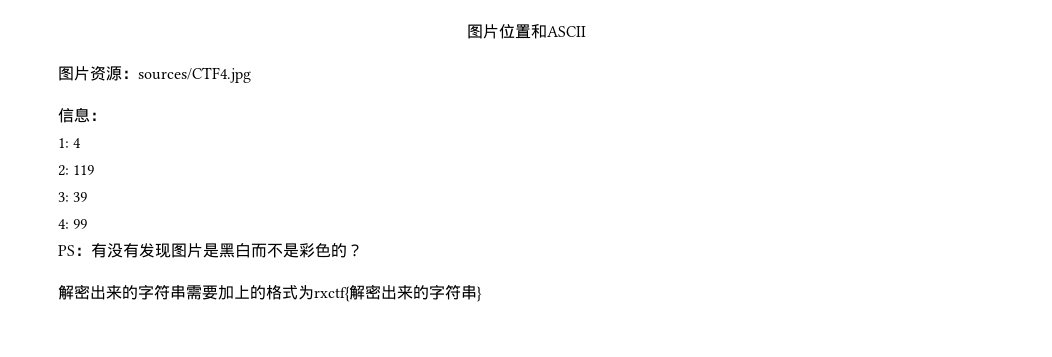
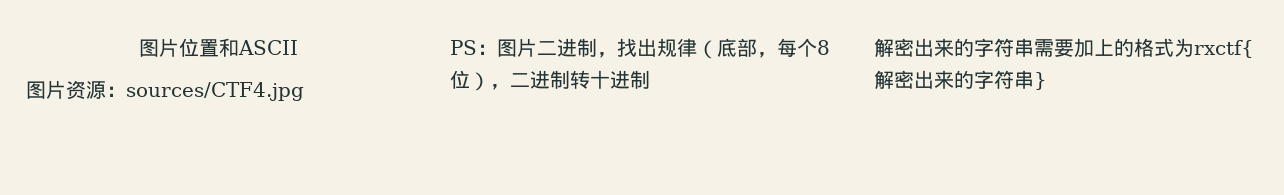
- 信息：
- 1: 4
- 2: 119
- 3: 39
- 4: 99
- PS：有没有发现图片是黑白而不是彩色的？
+ PS：图片二进制，找出规律（底部，每个8位），二进制转十进制

